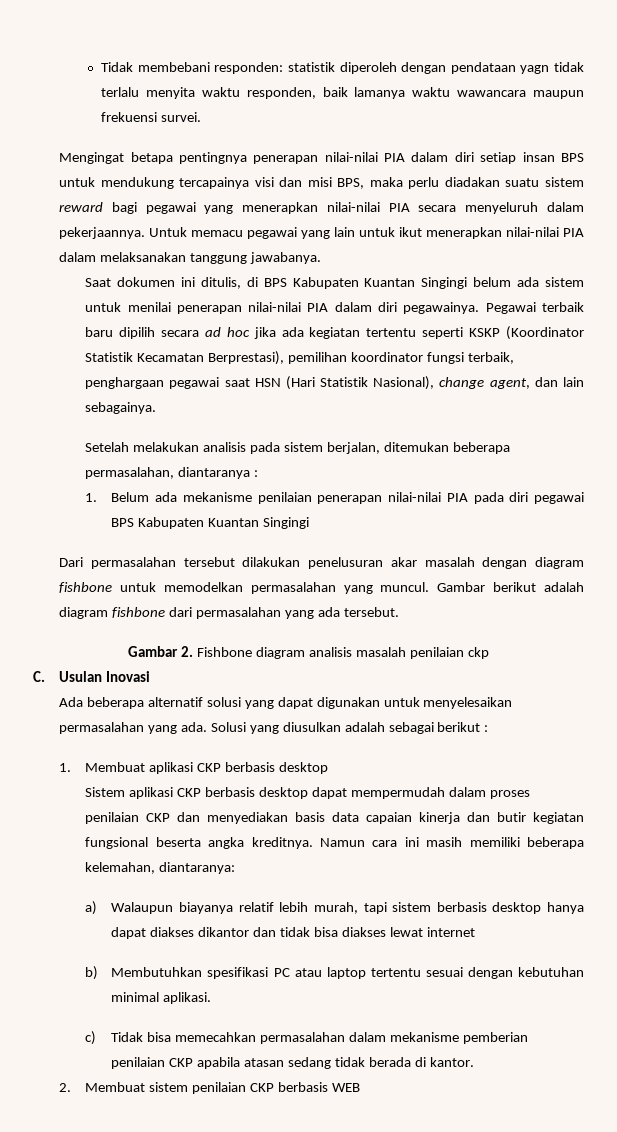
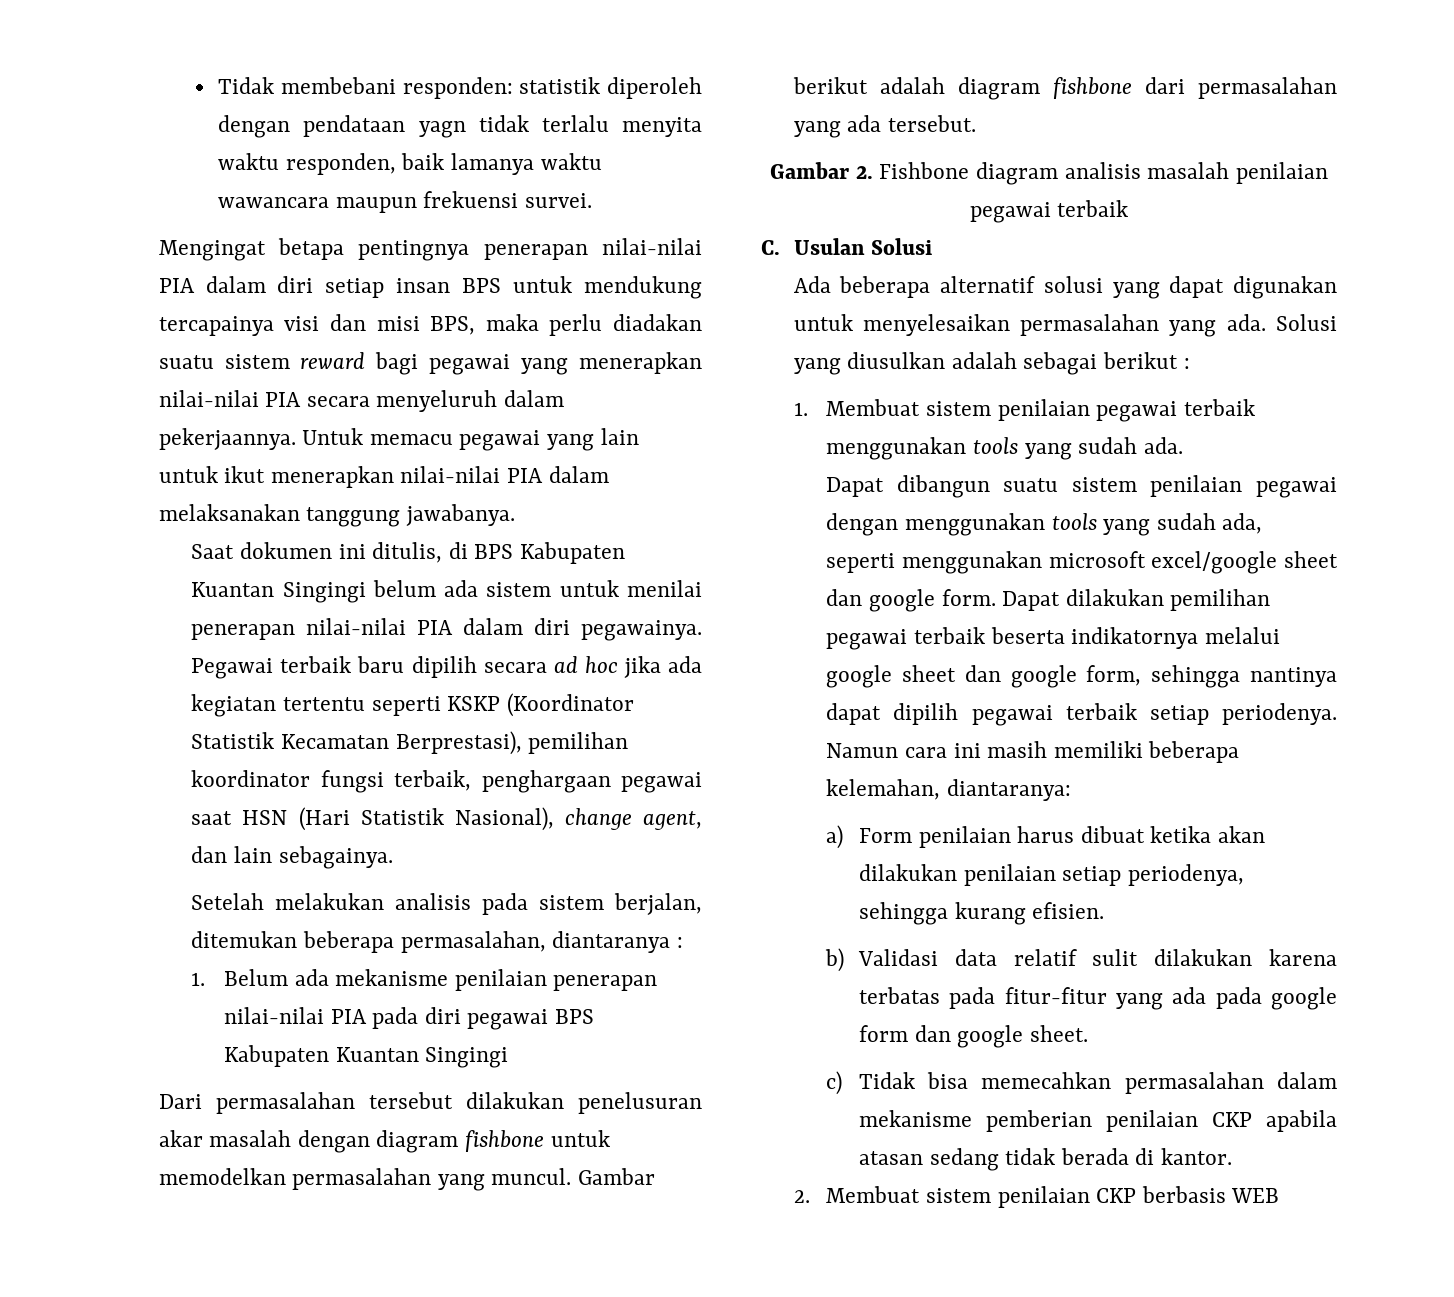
- Gambar 2. Fishbone diagram analisis masalah penilaian ckp
+ Gambar 2. Fishbone diagram analisis masalah penilaian pegawai terbaik
- C. Usulan Inovasi
+ C. Usulan Solusi
- 1. Membuat aplikasi CKP berbasis desktop
- Sistem aplikasi CKP berbasis desktop dapat mempermudah dalam proses penilaian CKP dan menyediakan basis data capaian kinerja dan butir kegiatan fungsional beserta angka kreditnya.
+ 1. Membuat sistem penilaian pegawai terbaik menggunakan tools yang sudah ada.
+ Dapat dibangun suatu sistem penilaian pegawai dengan menggunakan tools yang sudah ada, seperti menggunakan microsoft excel/google sheet dan google form. Dapat dilakukan pemilihan pegawai terbaik beserta indikatornya melalui google sheet dan google form, sehingga nantinya dapat dipilih pegawai terbaik setiap periodenya.
- a) Walaupun biayanya relatif lebih murah, tapi sistem berbasis desktop hanya dapat diakses dikantor dan tidak bisa diakses lewat internet
- b) Membutuhkan spesifikasi PC atau laptop tertentu sesuai dengan kebutuhan minimal aplikasi.
+ a) Form penilaian harus dibuat ketika akan dilakukan penilaian setiap periodenya, sehingga kurang efisien.
+ b) Validasi data relatif sulit dilakukan karena terbatas pada fitur-fitur yang ada pada google form dan google sheet.

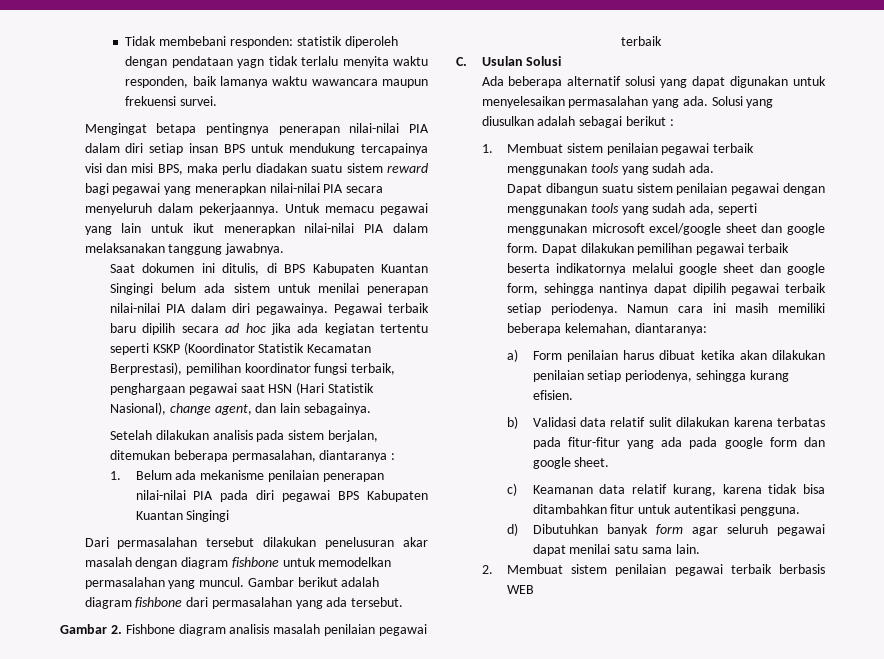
- Untuk memacu pegawai yang lain untuk ikut menerapkan nilai-nilai PIA dalam melaksanakan tanggung jawabanya.
+ Untuk memacu pegawai yang lain untuk ikut menerapkan nilai-nilai PIA dalam melaksanakan tanggung jawabnya.
- Setelah melakukan analisis pada sistem berjalan, ditemukan beberapa permasalahan, diantaranya :
+ Setelah dilakukan analisis pada sistem berjalan, ditemukan beberapa permasalahan, diantaranya :
- c) Tidak bisa memecahkan permasalahan dalam mekanisme pemberian penilaian CKP apabila atasan sedang tidak berada di kantor.
+ c) Keamanan data relatif kurang, karena tidak bisa ditambahkan fitur untuk autentikasi pengguna.
+ d) Dibutuhkan banyak form agar seluruh pegawai dapat menilai satu sama lain.
- 2. Membuat sistem penilaian CKP berbasis WEB
+ 2. Membuat sistem penilaian pegawai terbaik berbasis WEB

